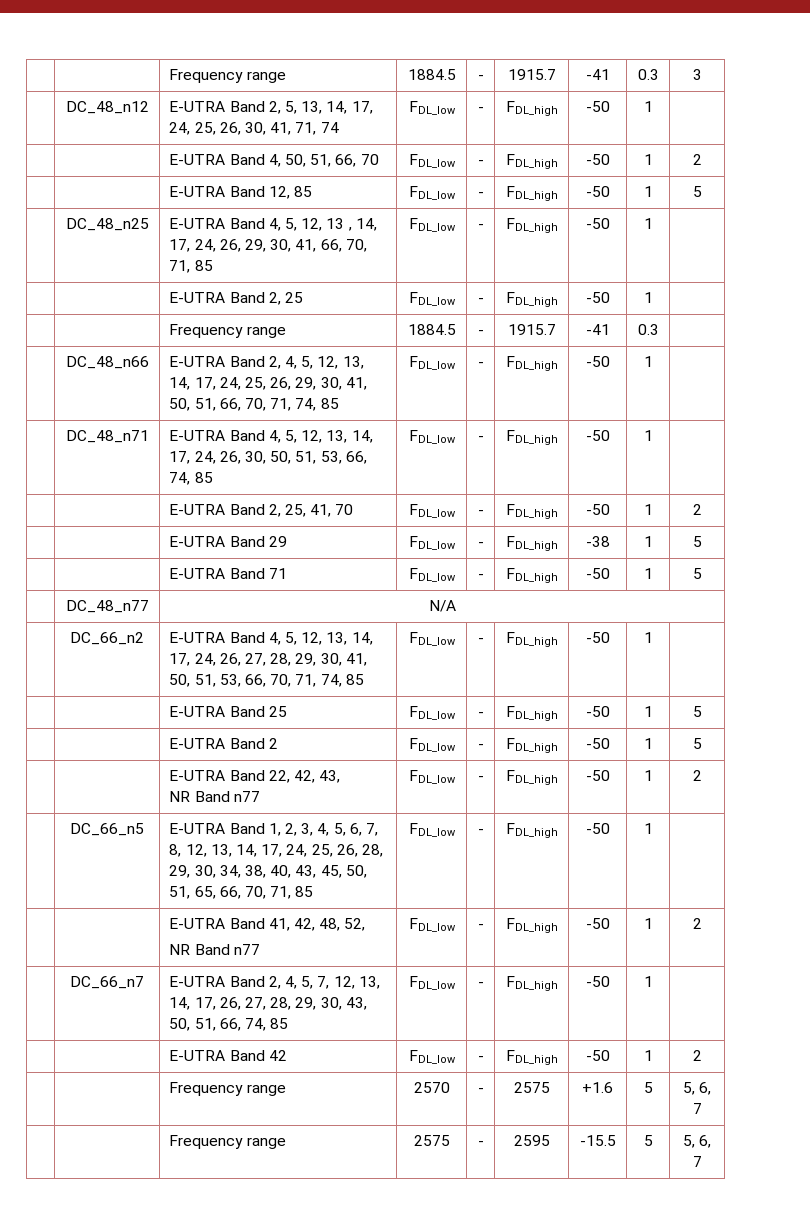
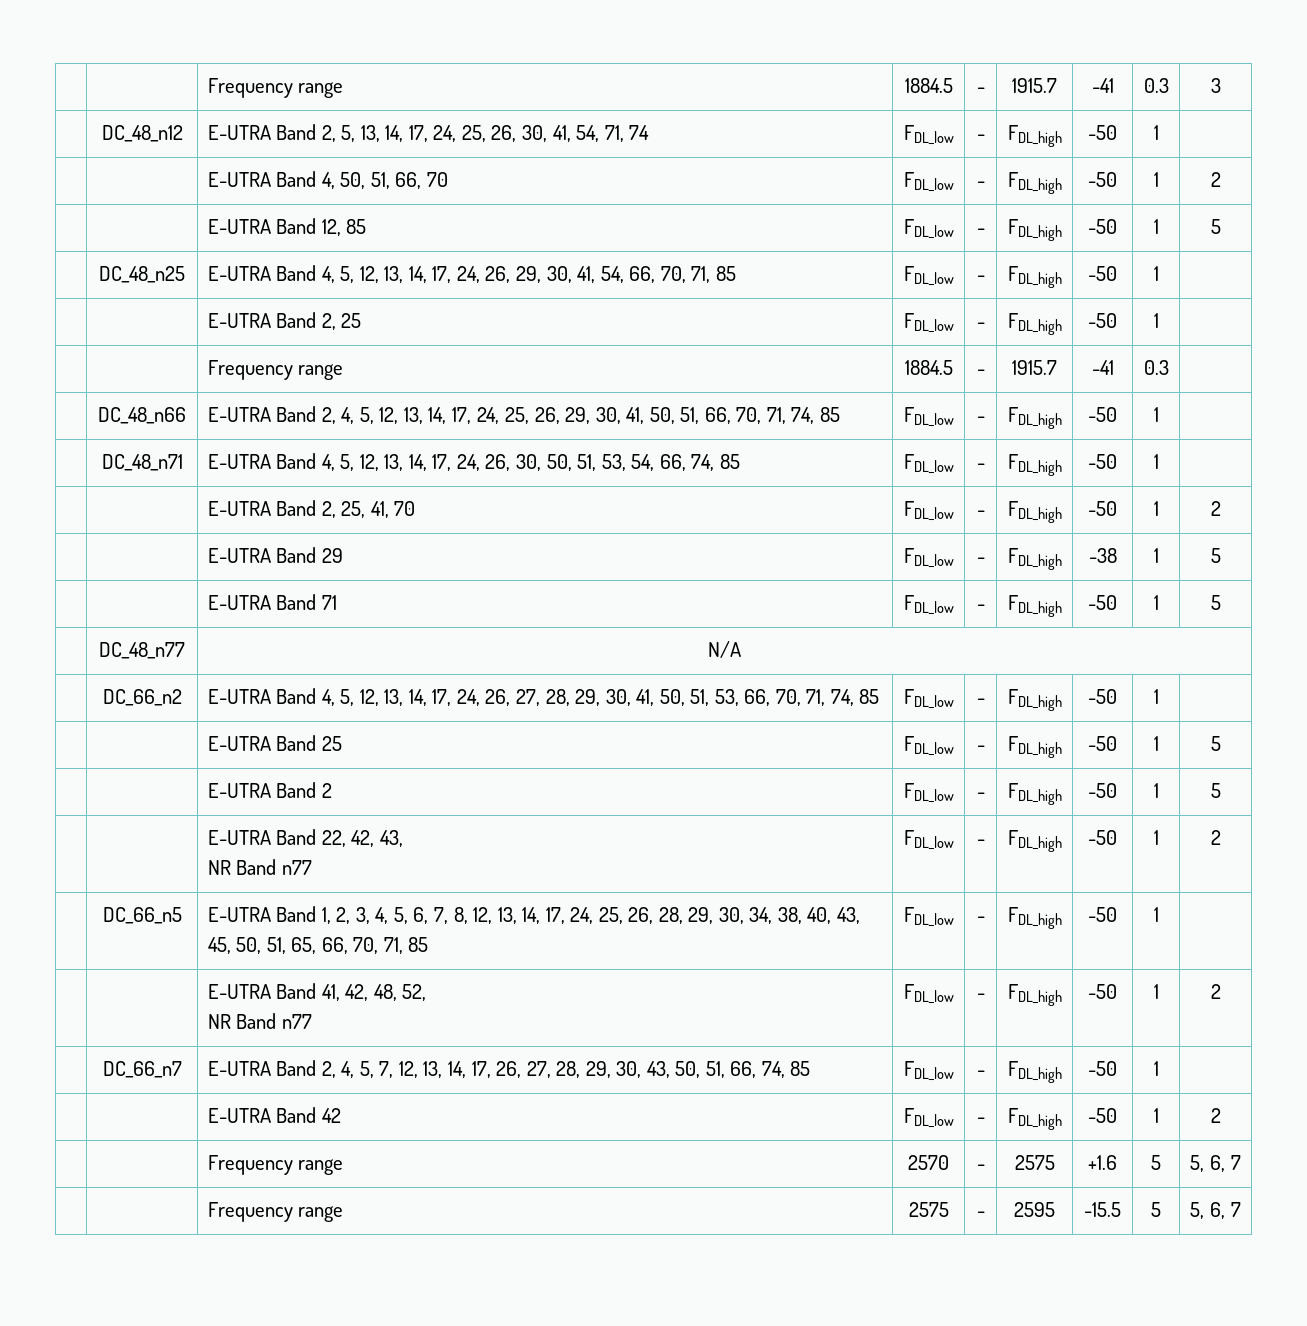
- | DC_48_n12 | E-UTRA Band 2, 5, 13, 14, 17, 24, 25, 26, 30, 41, 71, 74 | FDL_low | - | FDL_high | -50 | 1 |
+ | DC_48_n12 | E-UTRA Band 2, 5, 13, 14, 17, 24, 25, 26, 30, 41, 54, 71, 74 | FDL_low | - | FDL_high | -50 | 1 |
- | DC_48_n25 | E-UTRA Band 4, 5, 12, 13 , 14, 17, 24, 26, 29, 30, 41, 66, 70, 71, 85 | FDL_low | - | FDL_high | -50 | 1 |
+ | DC_48_n25 | E-UTRA Band 4, 5, 12, 13, 14, 17, 24, 26, 29, 30, 41, 54, 66, 70, 71, 85 | FDL_low | - | FDL_high | -50 | 1 |
- | DC_48_n71 | E-UTRA Band 4, 5, 12, 13, 14, 17, 24, 26, 30, 50, 51, 53, 66, 74, 85 | FDL_low | - | FDL_high | -50 | 1 |
+ | DC_48_n71 | E-UTRA Band 4, 5, 12, 13, 14, 17, 24, 26, 30, 50, 51, 53, 54, 66, 74, 85 | FDL_low | - | FDL_high | -50 | 1 |

